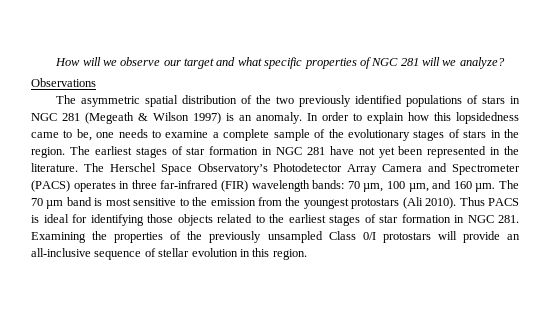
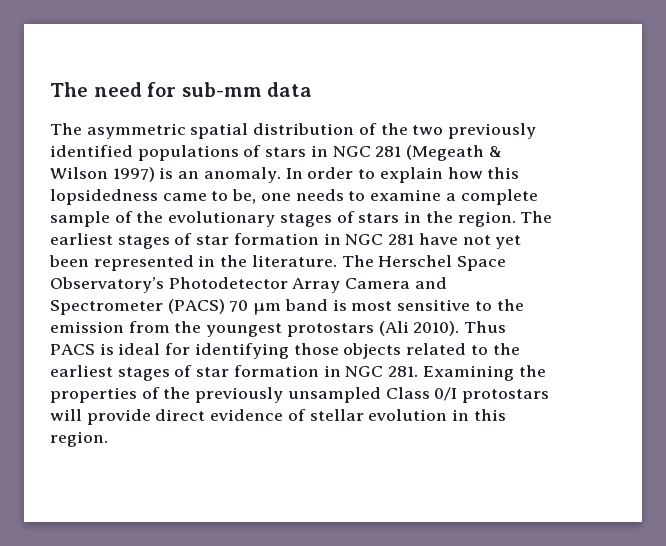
- How will we observe our target and what specific properties of NGC 281 will we analyze?
- Observations
+ The need for sub-mm data
- The Herschel Space Observatory’s Photodetector Array Camera and Spectrometer (PACS) operates in three far-infrared (FIR) wavelength bands: 70 µm, 100 µm, and 160 µm. The 70 µm band is most sensitive to the emission from the youngest protostars (Ali 2010).
+ The Herschel Space Observatory’s Photodetector Array Camera and Spectrometer (PACS) 70 µm band is most sensitive to the emission from the youngest protostars (Ali 2010).
- Thus PACS is ideal for identifying those objects related to the earliest stages of star formation in NGC 281. Examining the properties of the previously unsampled Class 0/I protostars will provide an all-inclusive sequence of stellar evolution in this region.
+ Thus PACS is ideal for identifying those objects related to the earliest stages of star formation in NGC 281. Examining the properties of the previously unsampled Class 0/I protostars will provide direct evidence of stellar evolution in this region.

